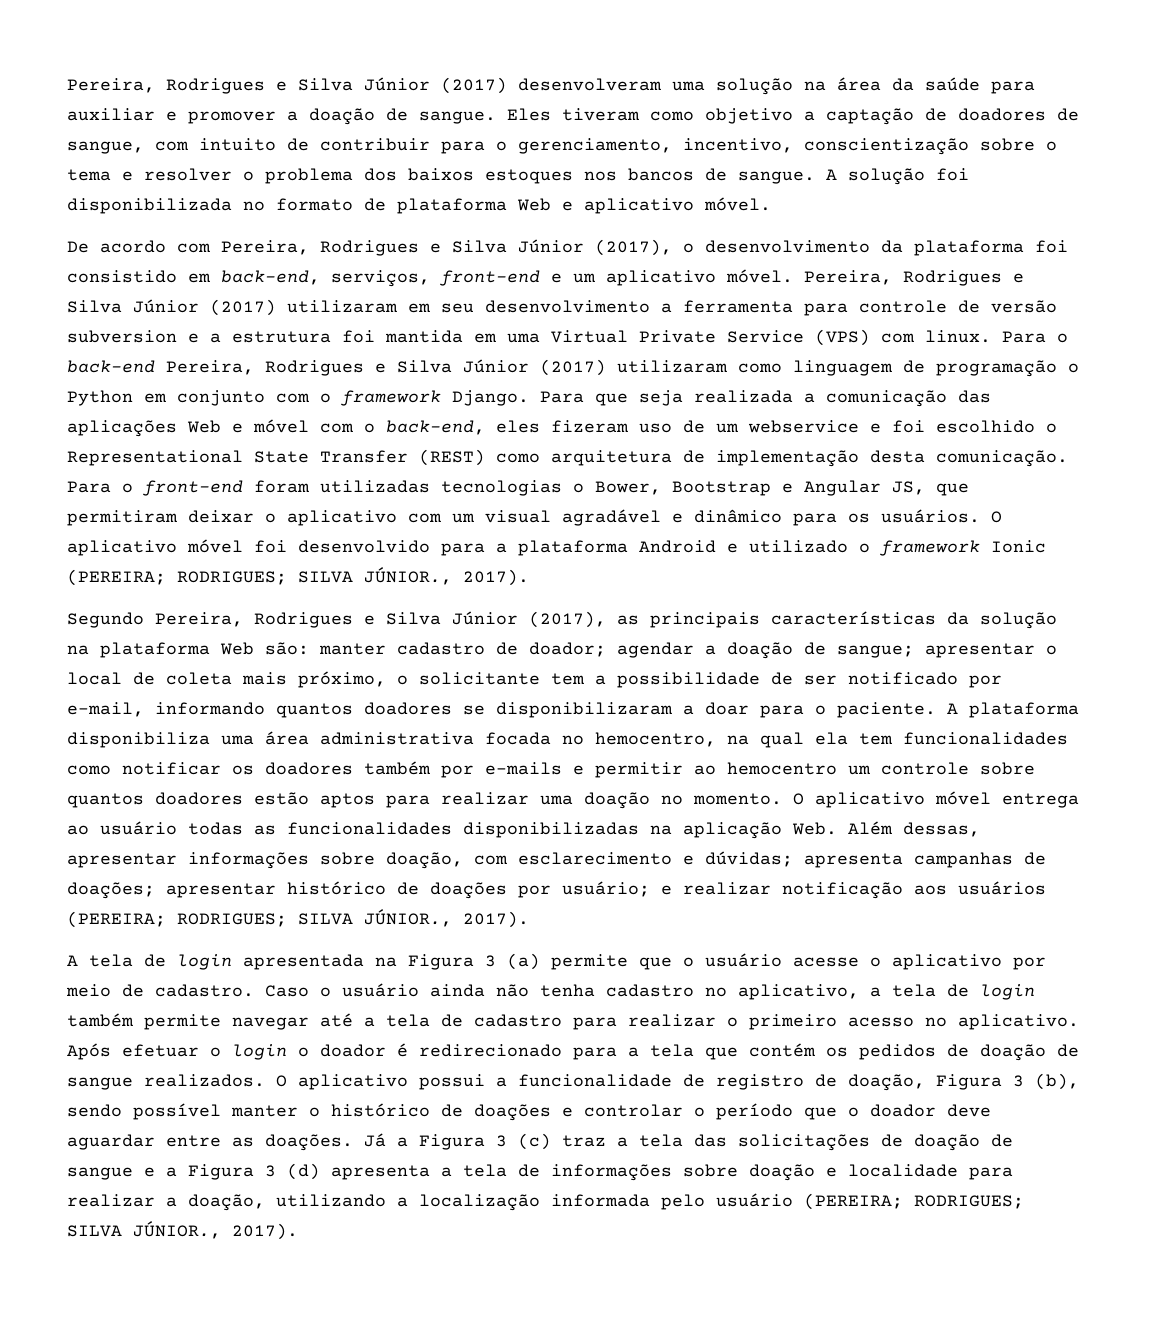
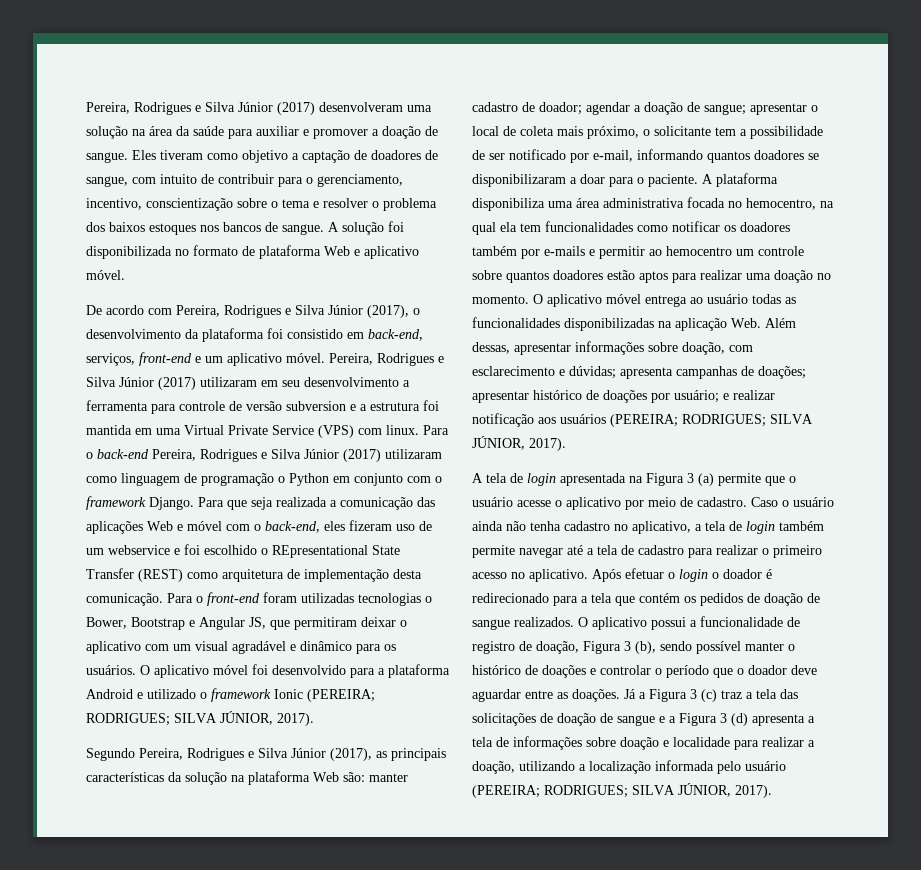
- Para que seja realizada a comunicação das aplicações Web e móvel com o back-end, eles fizeram uso de um webservice e foi escolhido o Representational State Transfer (REST) como arquitetura de implementação desta comunicação.
+ Para que seja realizada a comunicação das aplicações Web e móvel com o back-end, eles fizeram uso de um webservice e foi escolhido o REpresentational State Transfer (REST) como arquitetura de implementação desta comunicação.
- O aplicativo móvel foi desenvolvido para a plataforma Android e utilizado o framework Ionic (PEREIRA; RODRIGUES; SILVA JÚNIOR., 2017).
+ O aplicativo móvel foi desenvolvido para a plataforma Android e utilizado o framework Ionic (PEREIRA; RODRIGUES; SILVA JÚNIOR, 2017).
- O aplicativo móvel entrega ao usuário todas as funcionalidades disponibilizadas na aplicação Web. Além dessas, apresentar informações sobre doação, com esclarecimento e dúvidas; apresenta campanhas de doações; apresentar histórico de doações por usuário; e realizar notificação aos usuários (PEREIRA; RODRIGUES; SILVA JÚNIOR., 2017).
+ O aplicativo móvel entrega ao usuário todas as funcionalidades disponibilizadas na aplicação Web. Além dessas, apresentar informações sobre doação, com esclarecimento e dúvidas; apresenta campanhas de doações; apresentar histórico de doações por usuário; e realizar notificação aos usuários (PEREIRA; RODRIGUES; SILVA JÚNIOR, 2017).
- Já a Figura 3 (c) traz a tela das solicitações de doação de sangue e a Figura 3 (d) apresenta a tela de informações sobre doação e localidade para realizar a doação, utilizando a localização informada pelo usuário (PEREIRA; RODRIGUES; SILVA JÚNIOR., 2017).
+ Já a Figura 3 (c) traz a tela das solicitações de doação de sangue e a Figura 3 (d) apresenta a tela de informações sobre doação e localidade para realizar a doação, utilizando a localização informada pelo usuário (PEREIRA; RODRIGUES; SILVA JÚNIOR, 2017).

